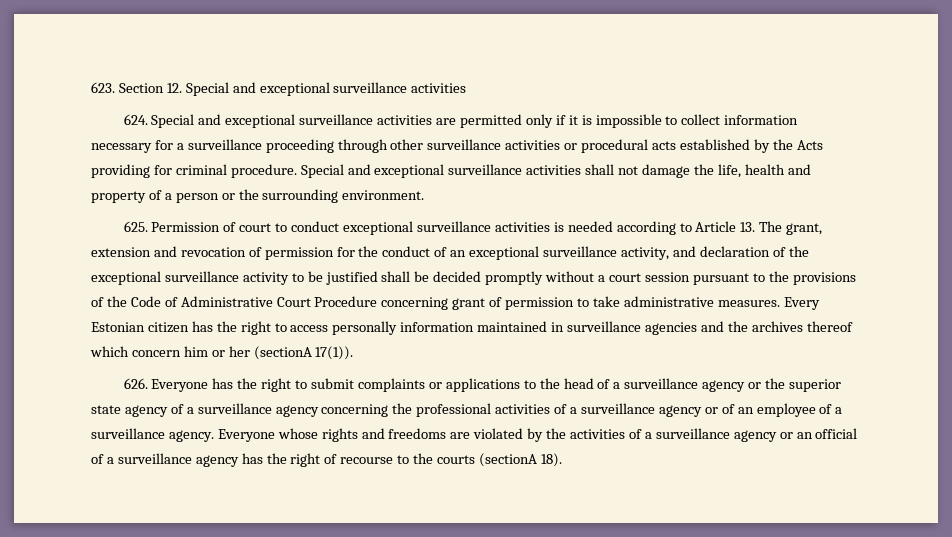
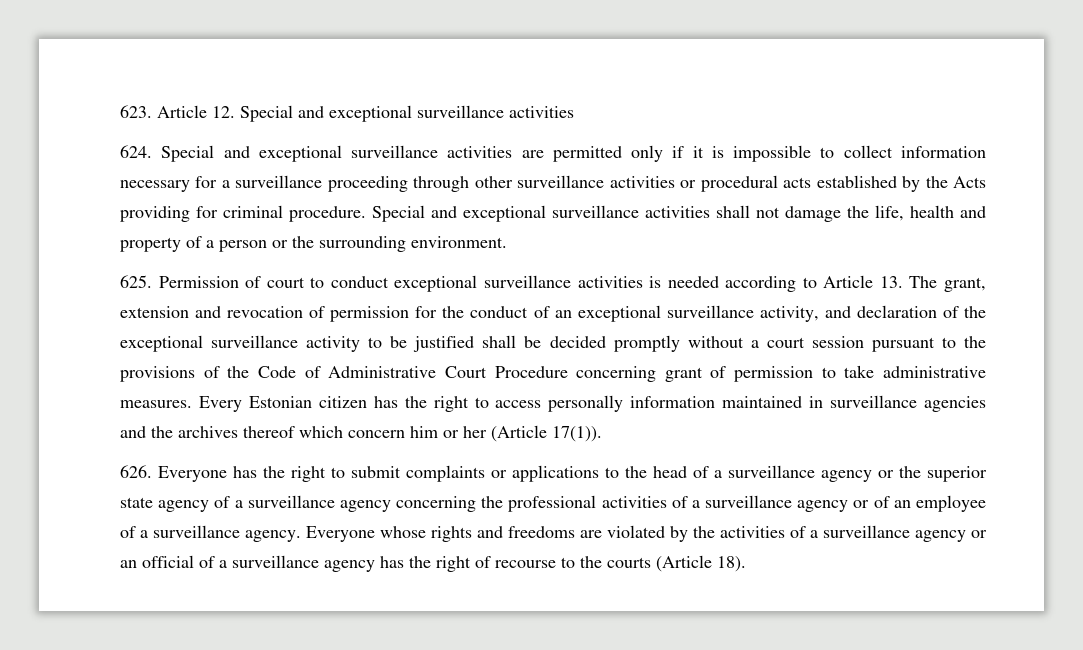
- 623. Section 12. Special and exceptional surveillance activities
+ 623. Article 12. Special and exceptional surveillance activities
- Every Estonian citizen has the right to access personally information maintained in surveillance agencies and the archives thereof which concern him or her (sectionA 17(1)).
+ Every Estonian citizen has the right to access personally information maintained in surveillance agencies and the archives thereof which concern him or her (Article 17(1)).
- Everyone whose rights and freedoms are violated by the activities of a surveillance agency or an official of a surveillance agency has the right of recourse to the courts (sectionA 18).
+ Everyone whose rights and freedoms are violated by the activities of a surveillance agency or an official of a surveillance agency has the right of recourse to the courts (Article 18).

